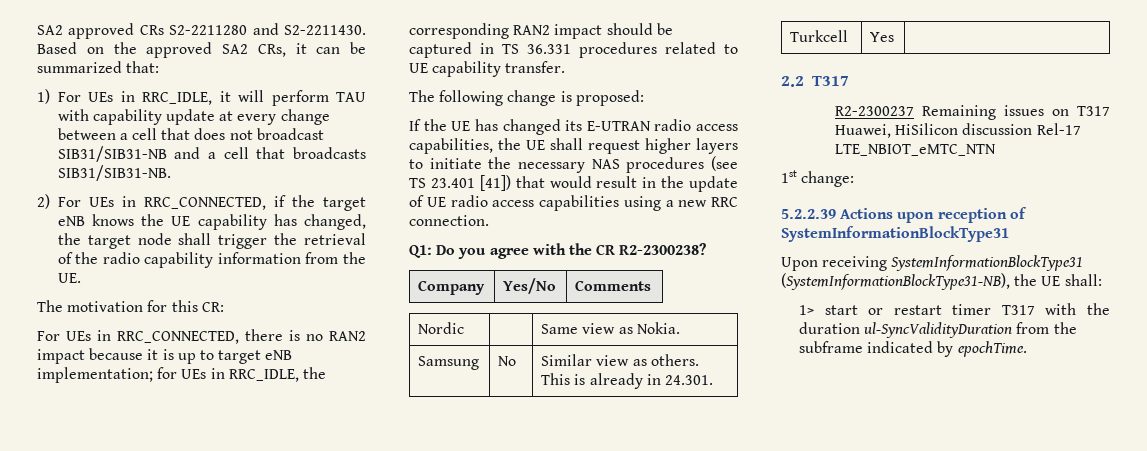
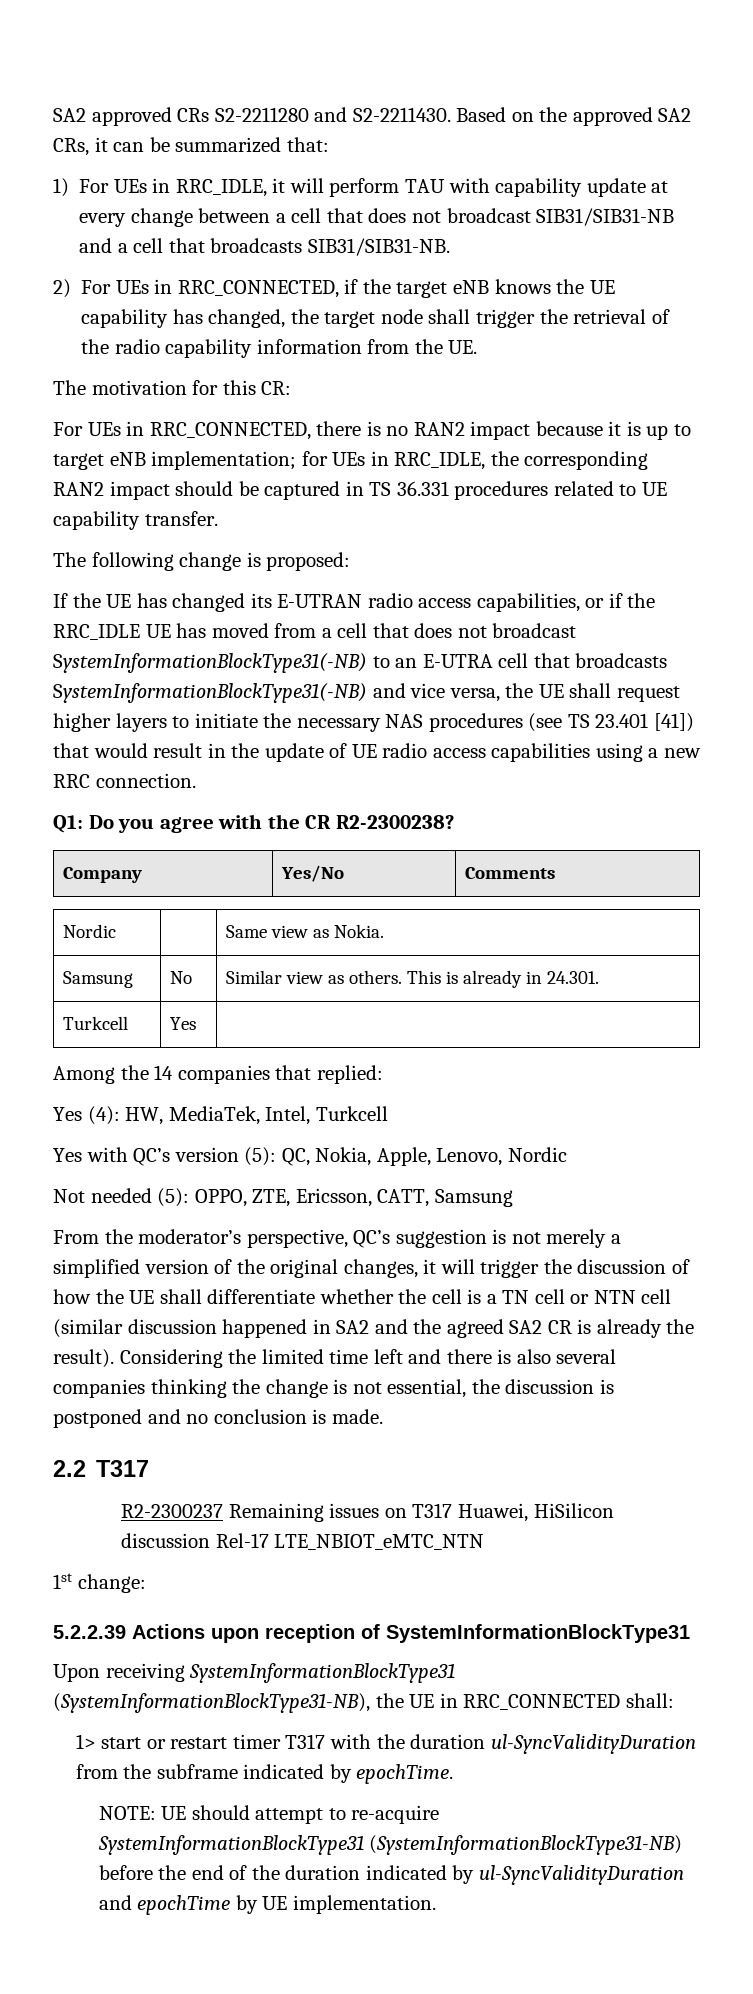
- If the UE has changed its E-UTRAN radio access capabilities, the UE shall request higher layers to initiate the necessary NAS procedures (see TS 23.401 [41]) that would result in the update of UE radio access capabilities using a new RRC connection.
+ If the UE has changed its E-UTRAN radio access capabilities, or if the RRC_IDLE UE has moved from a cell that does not broadcast SystemInformationBlockType31(-NB) to an E-UTRA cell that broadcasts SystemInformationBlockType31(-NB) and vice versa, the UE shall request higher layers to initiate the necessary NAS procedures (see TS 23.401 [41]) that would result in the update of UE radio access capabilities using a new RRC connection.
+ Among the 14 companies that replied:
+ Yes (4): HW, MediaTek, Intel, Turkcell
+ Yes with QC’s version (5): QC, Nokia, Apple, Lenovo, Nordic
+ Not needed (5): OPPO, ZTE, Ericsson, CATT, Samsung
+ From the moderator’s perspective, QC’s suggestion is not merely a simplified version of the original changes, it will trigger the discussion of how the UE shall differentiate whether the cell is a TN cell or NTN cell (similar discussion happened in SA2 and the agreed SA2 CR is already the result). Considering the limited time left and there is also several companies thinking the change is not essential, the discussion is postponed and no conclusion is made.
- Upon receiving SystemInformationBlockType31 (SystemInformationBlockType31-NB), the UE shall:
+ Upon receiving SystemInformationBlockType31 (SystemInformationBlockType31-NB), the UE in RRC_CONNECTED shall:
+ NOTE: UE should attempt to re-acquire SystemInformationBlockType31 (SystemInformationBlockType31-NB) before the end of the duration indicated by ul-SyncValidityDuration and epochTime by UE implementation.

